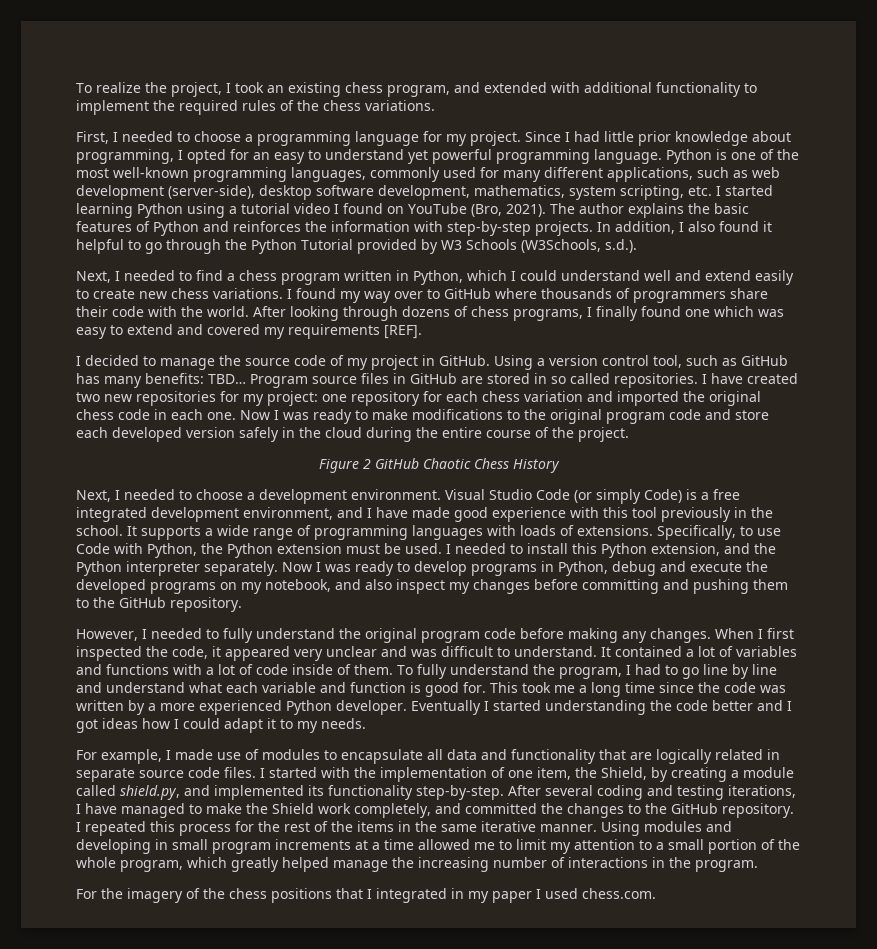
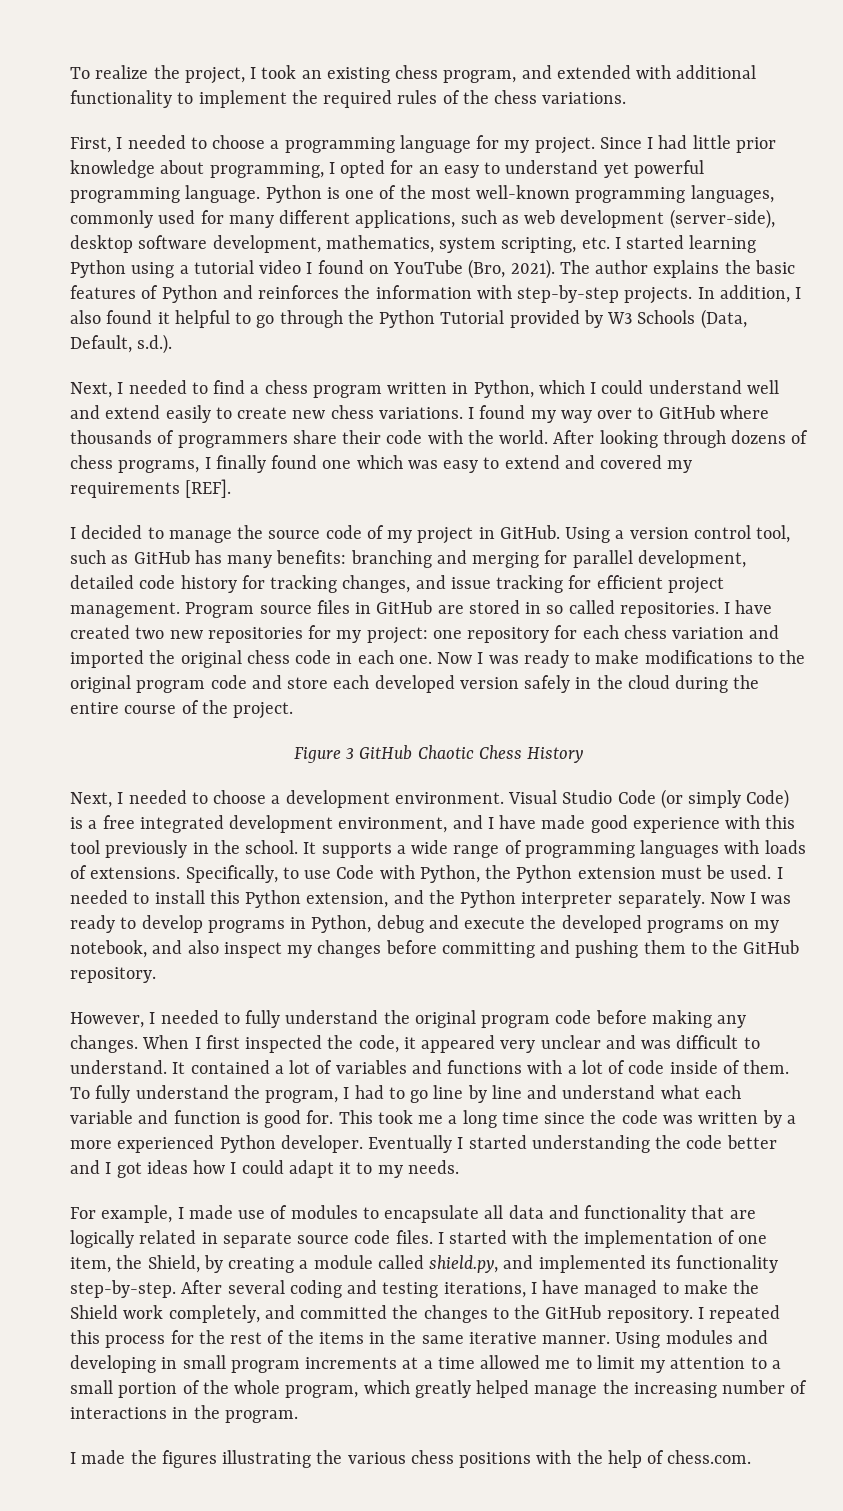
- In addition, I also found it helpful to go through the Python Tutorial provided by W3 Schools (W3Schools, s.d.).
+ In addition, I also found it helpful to go through the Python Tutorial provided by W3 Schools (Data, Default, s.d.).
- Using a version control tool, such as GitHub has many benefits: TBD…
+ Using a version control tool, such as GitHub has many benefits: branching and merging for parallel development, detailed code history for tracking changes, and issue tracking for efficient project management.
- Figure 2 GitHub Chaotic Chess History
+ Figure 3 GitHub Chaotic Chess History
- For the imagery of the chess positions that I integrated in my paper I used chess.com.
+ I made the figures illustrating the various chess positions with the help of chess.com.

